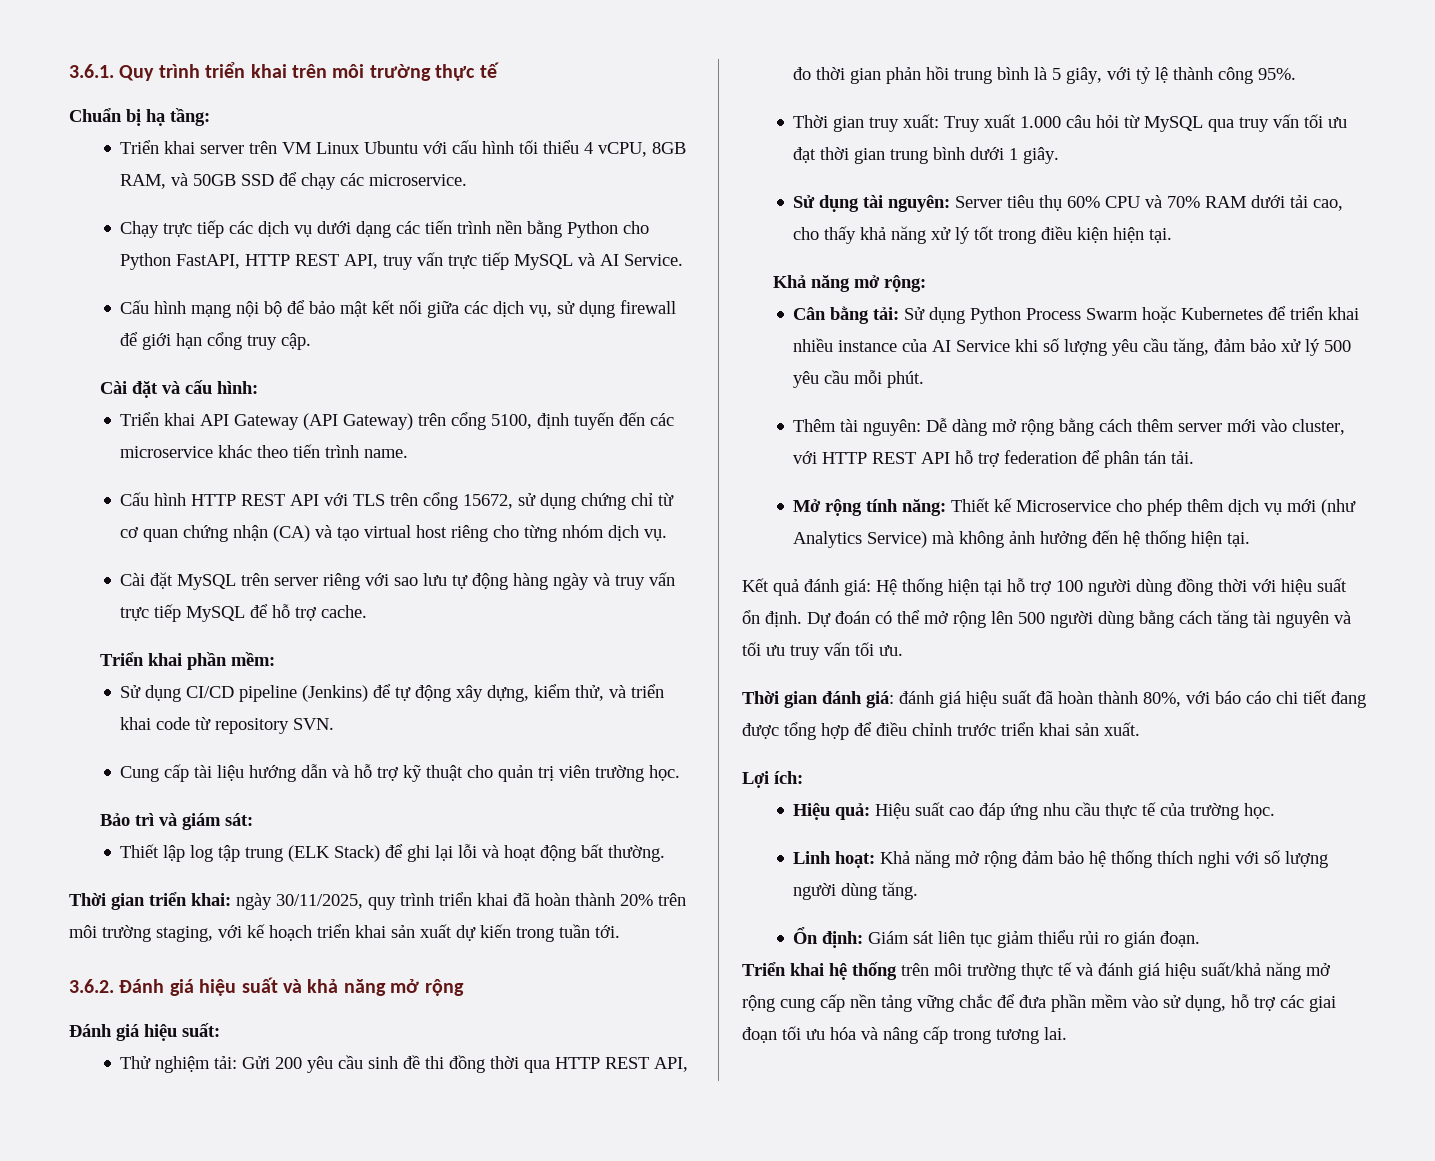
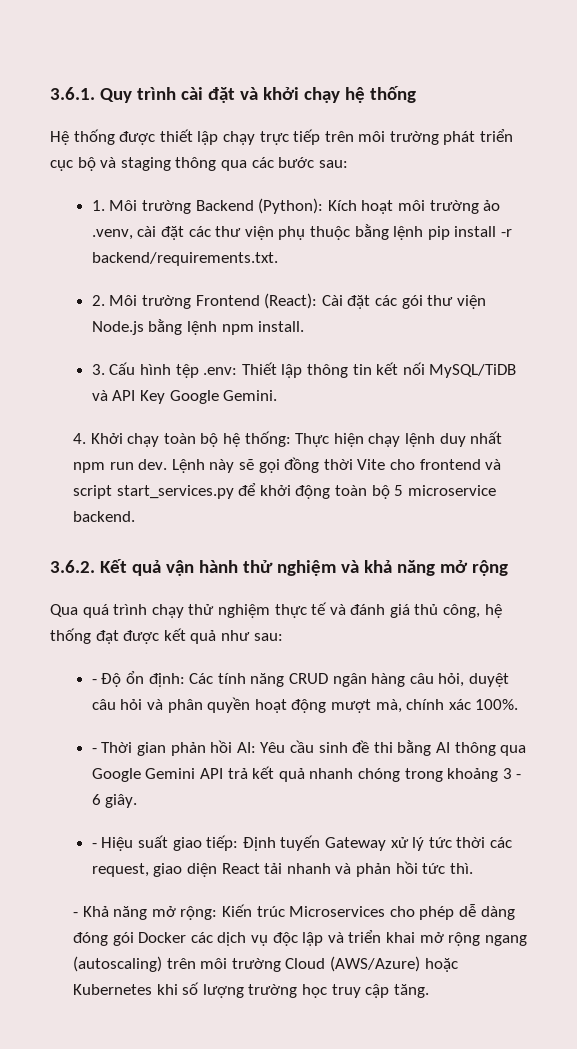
- 3.6.1. Quy trình triển khai trên môi trường thực tế
- Chuẩn bị hạ tầng:
- Triển khai server trên VM Linux Ubuntu với cấu hình tối thiểu 4 vCPU, 8GB RAM, và 50GB SSD để chạy các microservice.
- Chạy trực tiếp các dịch vụ dưới dạng các tiến trình nền bằng Python cho Python FastAPI, HTTP REST API, truy vấn trực tiếp MySQL và AI Service.
- Cấu hình mạng nội bộ để bảo mật kết nối giữa các dịch vụ, sử dụng firewall để giới hạn cổng truy cập.
- Cài đặt và cấu hình:
- Triển khai API Gateway (API Gateway) trên cổng 5100, định tuyến đến các microservice khác theo tiến trình name.
- Cấu hình HTTP REST API với TLS trên cổng 15672, sử dụng chứng chỉ từ cơ quan chứng nhận (CA) và tạo virtual host riêng cho từng nhóm dịch vụ.
- Cài đặt MySQL trên server riêng với sao lưu tự động hàng ngày và truy vấn trực tiếp MySQL để hỗ trợ cache.
- Triển khai phần mềm:
- Sử dụng CI/CD pipeline (Jenkins) để tự động xây dựng, kiểm thử, và triển khai code từ repository SVN.
- Cung cấp tài liệu hướng dẫn và hỗ trợ kỹ thuật cho quản trị viên trường học.
- Bảo trì và giám sát:
- Thiết lập log tập trung (ELK Stack) để ghi lại lỗi và hoạt động bất thường.
- Thời gian triển khai: ngày 30/11/2025, quy trình triển khai đã hoàn thành 20% trên môi trường staging, với kế hoạch triển khai sản xuất dự kiến trong tuần tới.
- 3.6.2. Đánh giá hiệu suất và khả năng mở rộng
+ 3.6.1. Quy trình cài đặt và khởi chạy hệ thống
+ Hệ thống được thiết lập chạy trực tiếp trên môi trường phát triển cục bộ và staging thông qua các bước sau:
+ 1. Môi trường Backend (Python): Kích hoạt môi trường ảo .venv, cài đặt các thư viện phụ thuộc bằng lệnh pip install -r backend/requirements.txt.
+ 2. Môi trường Frontend (React): Cài đặt các gói thư viện Node.js bằng lệnh npm install.
+ 3. Cấu hình tệp .env: Thiết lập thông tin kết nối MySQL/TiDB và API Key Google Gemini.
+ 4. Khởi chạy toàn bộ hệ thống: Thực hiện chạy lệnh duy nhất npm run dev. Lệnh này sẽ gọi đồng thời Vite cho frontend và script start_services.py để khởi động toàn bộ 5 microservice backend.
+ 3.6.2. Kết quả vận hành thử nghiệm và khả năng mở rộng
- Đánh giá hiệu suất:
- Thử nghiệm tải: Gửi 200 yêu cầu sinh đề thi đồng thời qua HTTP REST API, đo thời gian phản hồi trung bình là 5 giây, với tỷ lệ thành công 95%.
- Thời gian truy xuất: Truy xuất 1.000 câu hỏi từ MySQL qua truy vấn tối ưu đạt thời gian trung bình dưới 1 giây.
- Sử dụng tài nguyên: Server tiêu thụ 60% CPU và 70% RAM dưới tải cao, cho thấy khả năng xử lý tốt trong điều kiện hiện tại.
- Khả năng mở rộng:
- Cân bằng tải: Sử dụng Python Process Swarm hoặc Kubernetes để triển khai nhiều instance của AI Service khi số lượng yêu cầu tăng, đảm bảo xử lý 500 yêu cầu mỗi phút.
- Thêm tài nguyên: Dễ dàng mở rộng bằng cách thêm server mới vào cluster, với HTTP REST API hỗ trợ federation để phân tán tải.
- Mở rộng tính năng: Thiết kế Microservice cho phép thêm dịch vụ mới (như Analytics Service) mà không ảnh hưởng đến hệ thống hiện tại.
- Kết quả đánh giá: Hệ thống hiện tại hỗ trợ 100 người dùng đồng thời với hiệu suất ổn định. Dự đoán có thể mở rộng lên 500 người dùng bằng cách tăng tài nguyên và tối ưu truy vấn tối ưu.
- Thời gian đánh giá: đánh giá hiệu suất đã hoàn thành 80%, với báo cáo chi tiết đang được tổng hợp để điều chỉnh trước triển khai sản xuất.
- Lợi ích:
- Hiệu quả: Hiệu suất cao đáp ứng nhu cầu thực tế của trường học.
- Linh hoạt: Khả năng mở rộng đảm bảo hệ thống thích nghi với số lượng người dùng tăng.
- Ổn định: Giám sát liên tục giảm thiểu rủi ro gián đoạn.
- Triển khai hệ thống trên môi trường thực tế và đánh giá hiệu suất/khả năng mở rộng cung cấp nền tảng vững chắc để đưa phần mềm vào sử dụng, hỗ trợ các giai đoạn tối ưu hóa và nâng cấp trong tương lai.
+ Qua quá trình chạy thử nghiệm thực tế và đánh giá thủ công, hệ thống đạt được kết quả như sau:
+ - Độ ổn định: Các tính năng CRUD ngân hàng câu hỏi, duyệt câu hỏi và phân quyền hoạt động mượt mà, chính xác 100%.
+ - Thời gian phản hồi AI: Yêu cầu sinh đề thi bằng AI thông qua Google Gemini API trả kết quả nhanh chóng trong khoảng 3 - 6 giây.
+ - Hiệu suất giao tiếp: Định tuyến Gateway xử lý tức thời các request, giao diện React tải nhanh và phản hồi tức thì.
+ - Khả năng mở rộng: Kiến trúc Microservices cho phép dễ dàng đóng gói Docker các dịch vụ độc lập và triển khai mở rộng ngang (autoscaling) trên môi trường Cloud (AWS/Azure) hoặc Kubernetes khi số lượng trường học truy cập tăng.

